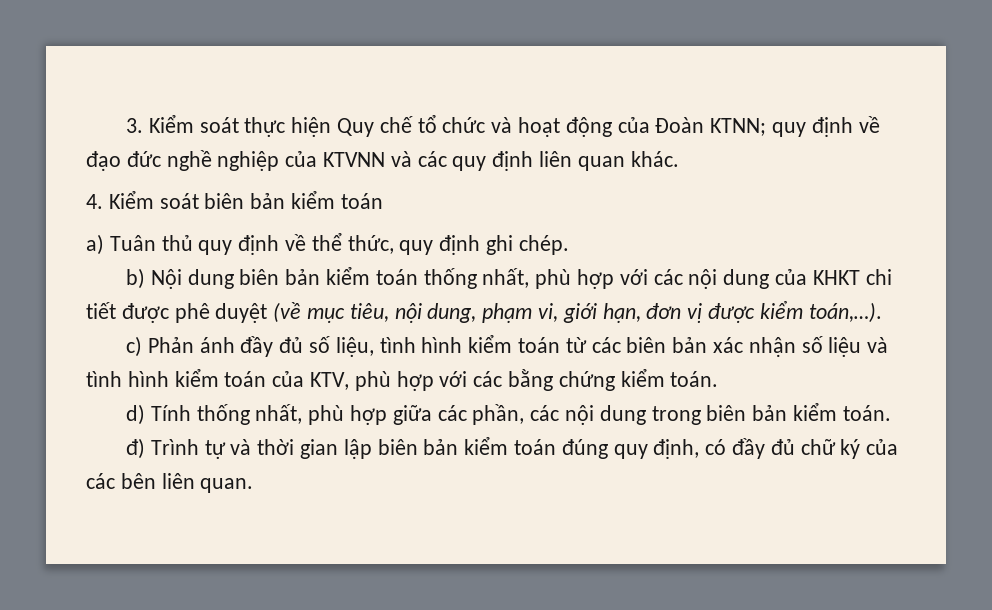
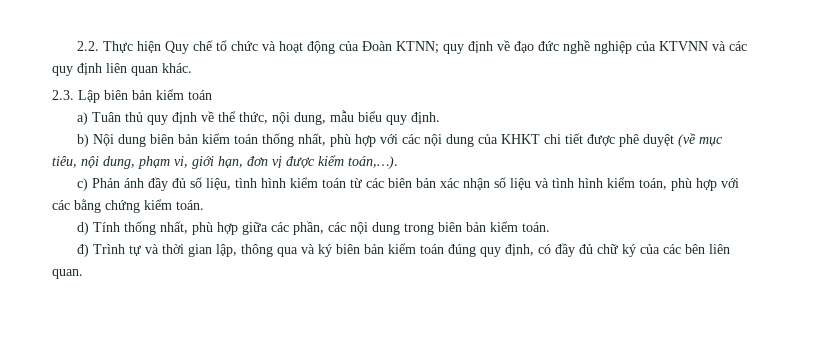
- 3. Kiểm soát thực hiện Quy chế tổ chức và hoạt động của Đoàn KTNN; quy định về đạo đức nghề nghiệp của KTVNN và các quy định liên quan khác.
+ 2.2. Thực hiện Quy chế tổ chức và hoạt động của Đoàn KTNN; quy định về đạo đức nghề nghiệp của KTVNN và các quy định liên quan khác.
- 4. Kiểm soát biên bản kiểm toán
+ 2.3. Lập biên bản kiểm toán
- a) Tuân thủ quy định về thể thức, quy định ghi chép.
+ a) Tuân thủ quy định về thể thức, nội dung, mẫu biểu quy định.
- c) Phản ánh đầy đủ số liệu, tình hình kiểm toán từ các biên bản xác nhận số liệu và tình hình kiểm toán của KTV, phù hợp với các bằng chứng kiểm toán.
+ c) Phản ánh đầy đủ số liệu, tình hình kiểm toán từ các biên bản xác nhận số liệu và tình hình kiểm toán, phù hợp với các bằng chứng kiểm toán.
- đ) Trình tự và thời gian lập biên bản kiểm toán đúng quy định, có đầy đủ chữ ký của các bên liên quan.
+ đ) Trình tự và thời gian lập, thông qua và ký biên bản kiểm toán đúng quy định, có đầy đủ chữ ký của các bên liên quan.

